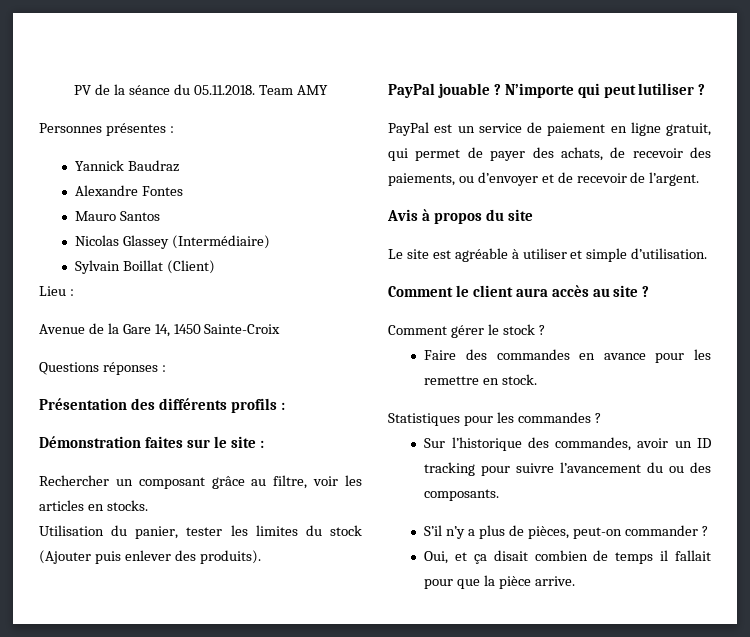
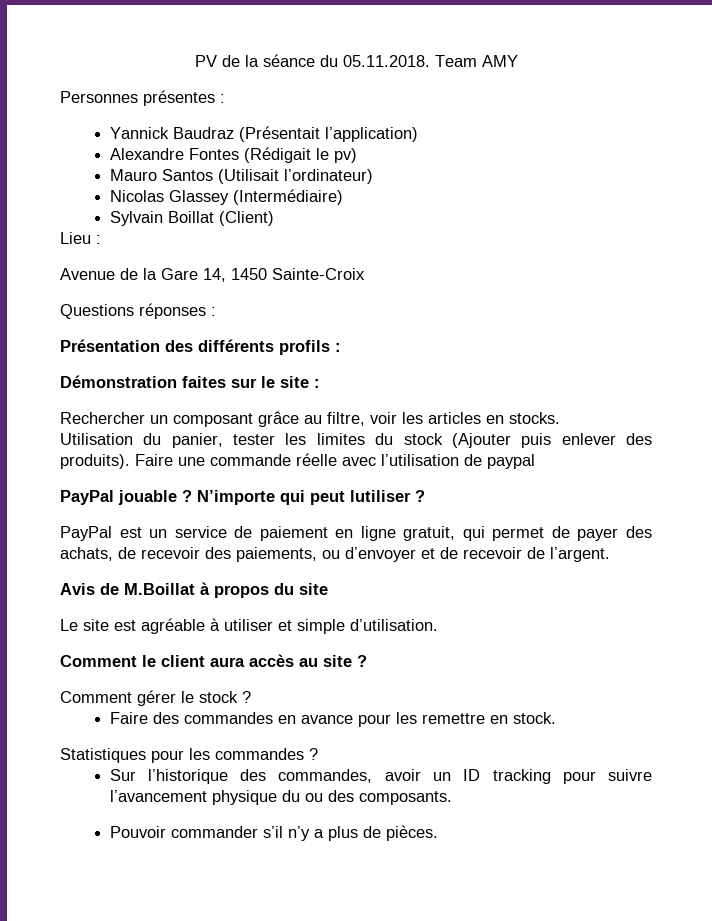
- Yannick Baudraz
+ Yannick Baudraz (Présentait l’application)
- Alexandre Fontes
+ Alexandre Fontes (Rédigait le pv)
- Mauro Santos
+ Mauro Santos (Utilisait l’ordinateur)
+ Faire une commande réelle avec l’utilisation de paypal
- Avis à propos du site
+ Avis de M.Boillat à propos du site
- Sur l’historique des commandes, avoir un ID tracking pour suivre l’avancement du ou des composants.
+ Sur l’historique des commandes, avoir un ID tracking pour suivre l’avancement physique du ou des composants.
- S’il n’y a plus de pièces, peut-on commander ?
- Oui, et ça disait combien de temps il fallait pour que la pièce arrive.
+ Pouvoir commander s’il n’y a plus de pièces.

